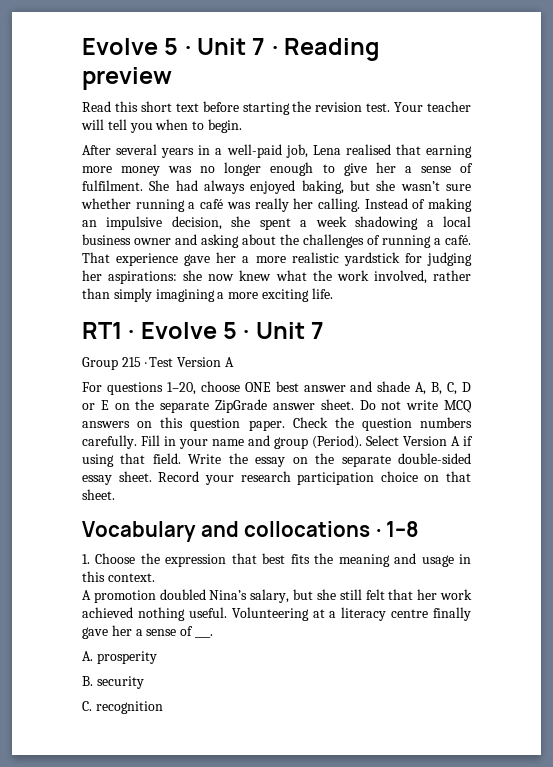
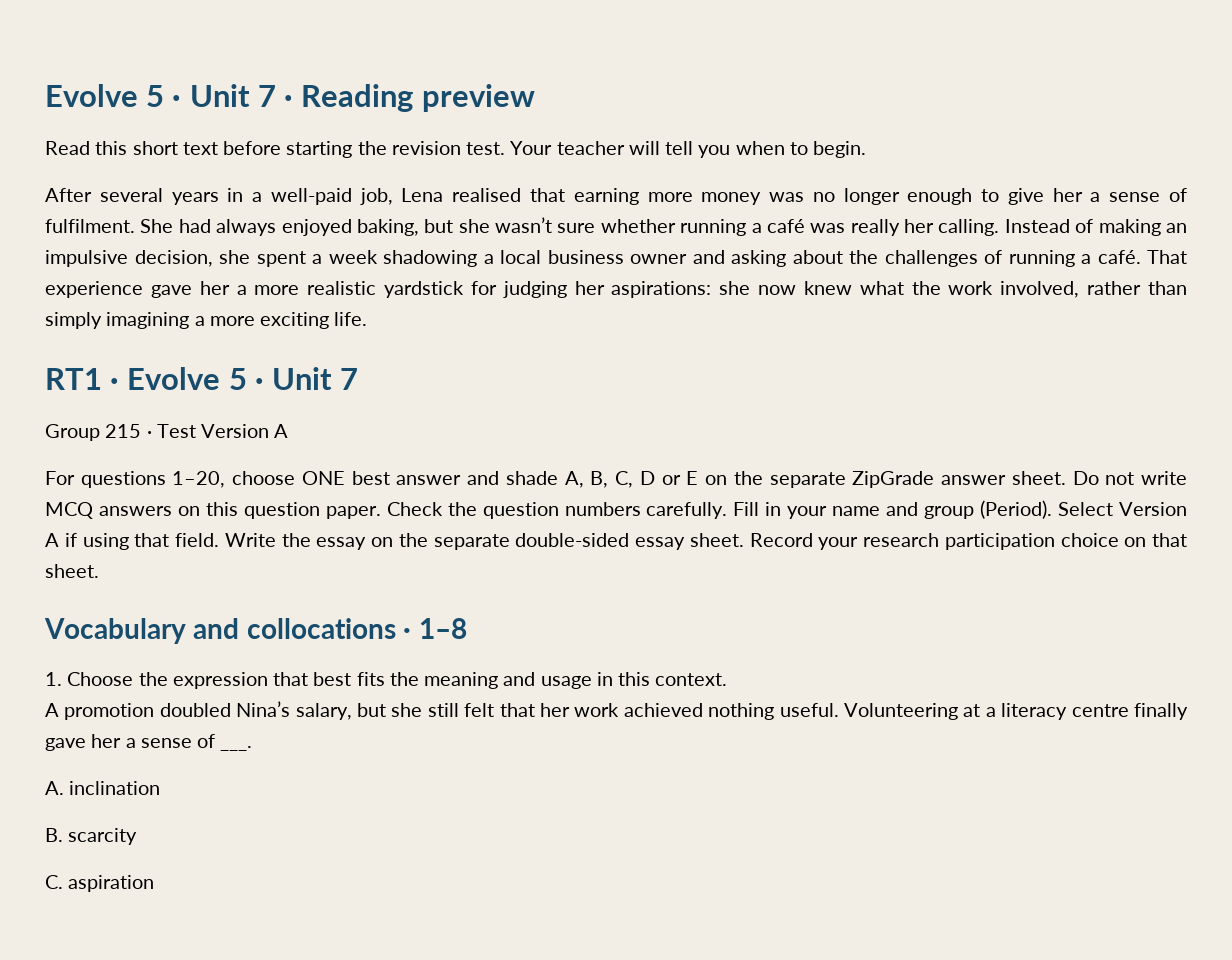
- A. prosperity
+ A. inclination
- B. security
+ B. scarcity
- C. recognition
+ C. aspiration

